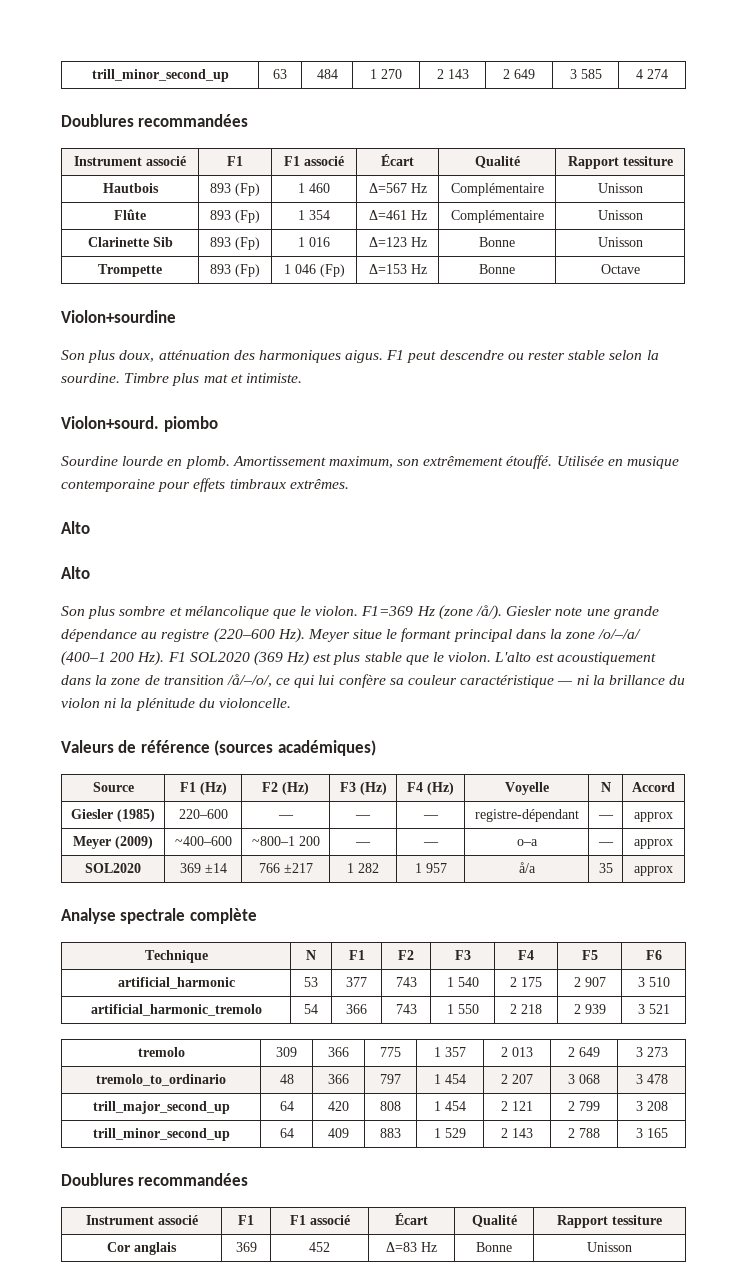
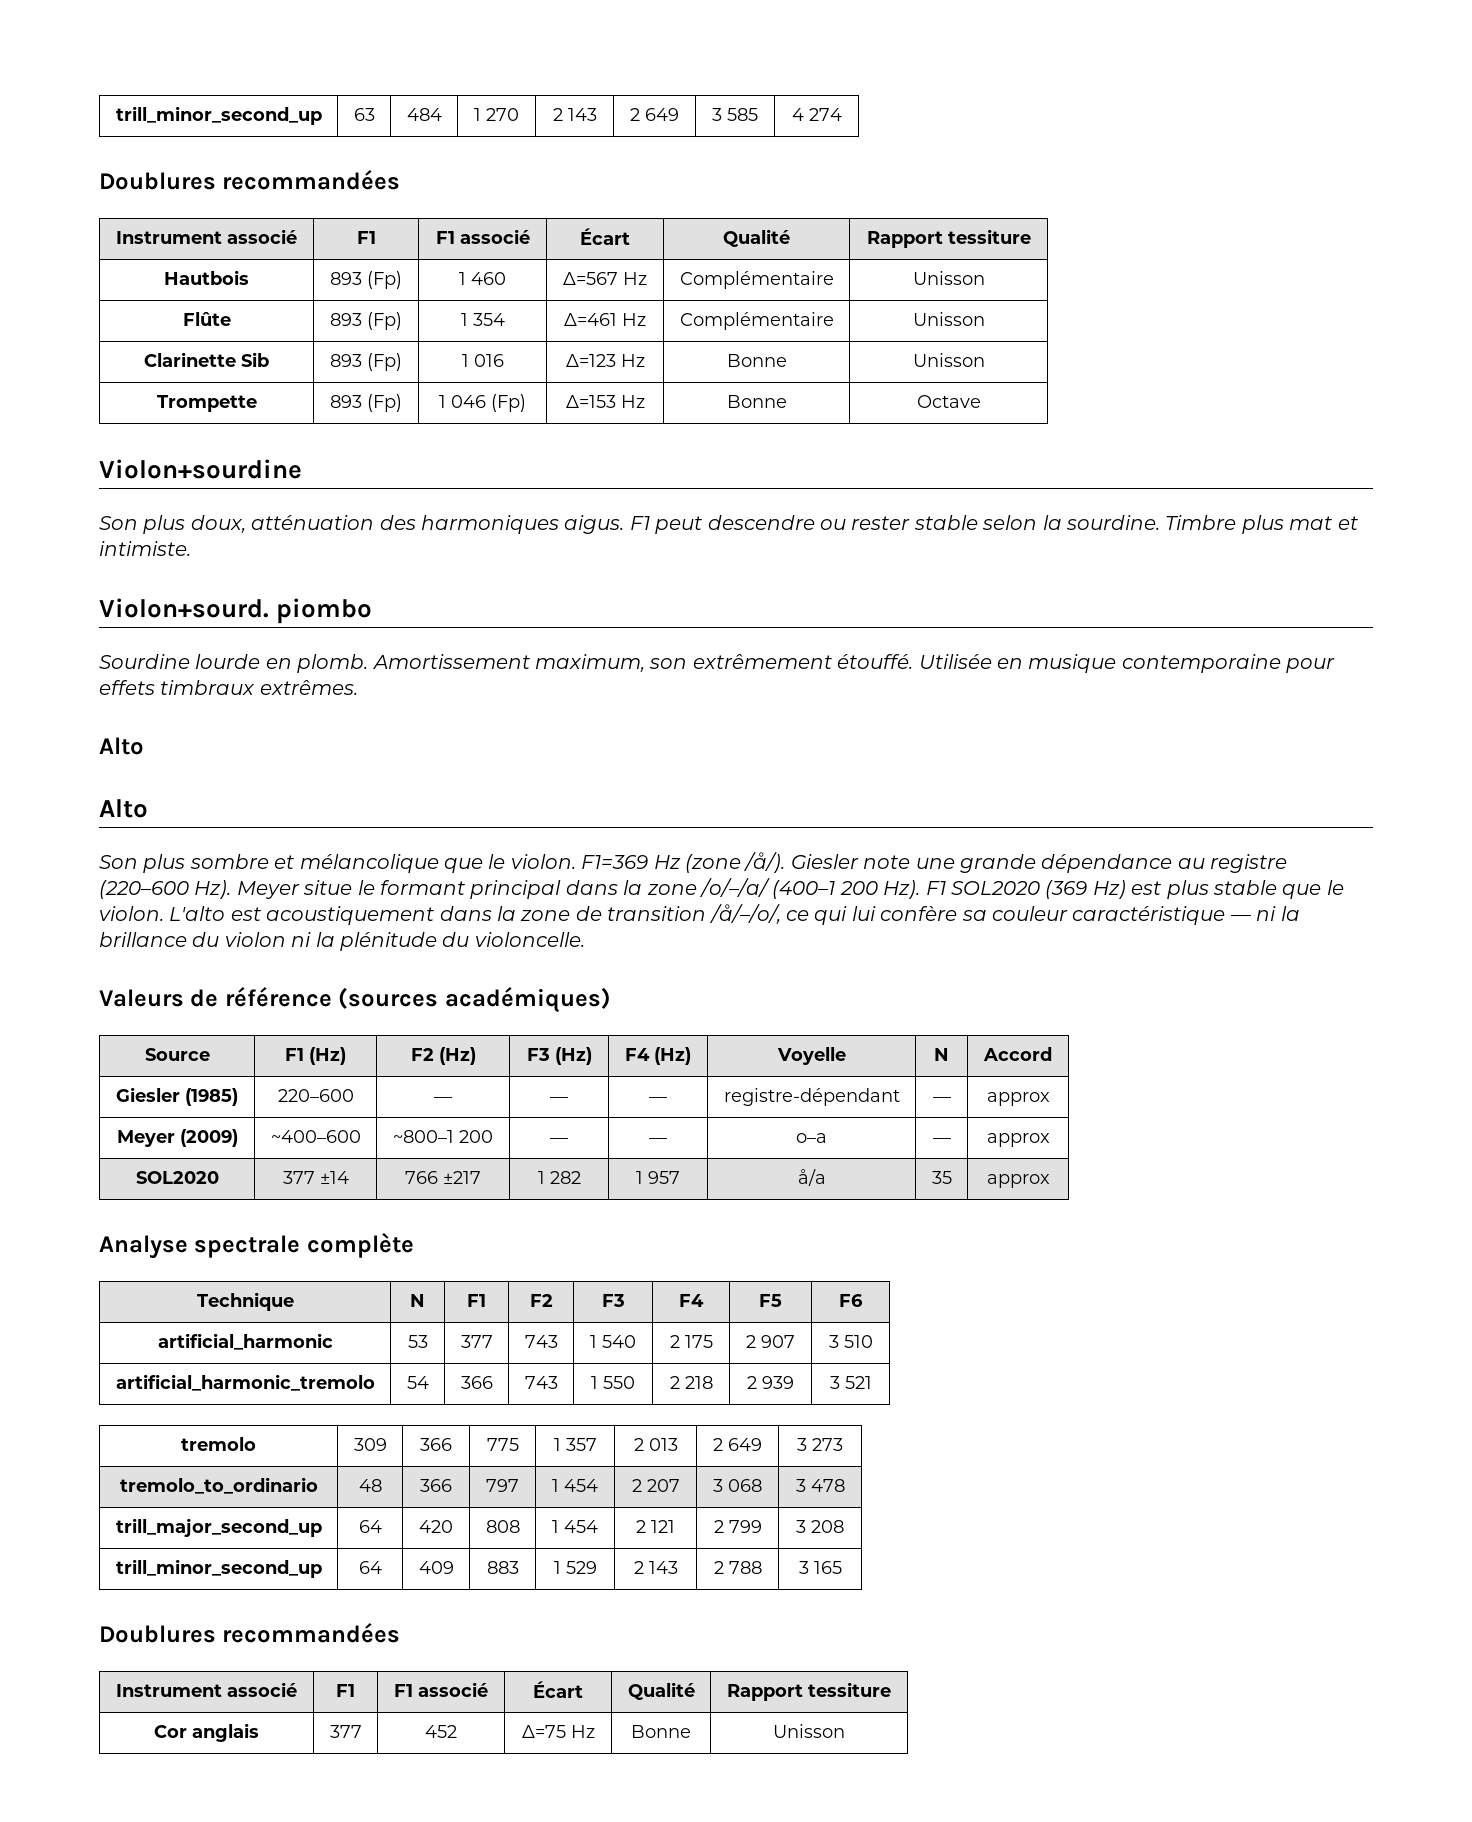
- SOL2020 | 369 ±14 | 766 ±217 | 1 282 | 1 957 | å/a | 35 | approx
+ SOL2020 | 377 ±14 | 766 ±217 | 1 282 | 1 957 | å/a | 35 | approx
- Cor anglais | 369 | 452 | Δ=83 Hz | Bonne | Unisson
+ Cor anglais | 377 | 452 | Δ=75 Hz | Bonne | Unisson

